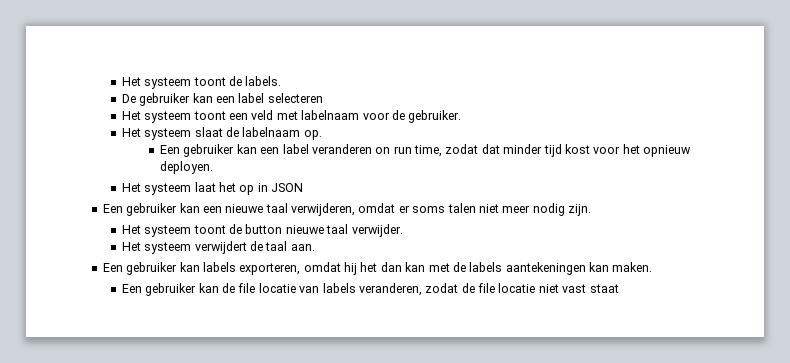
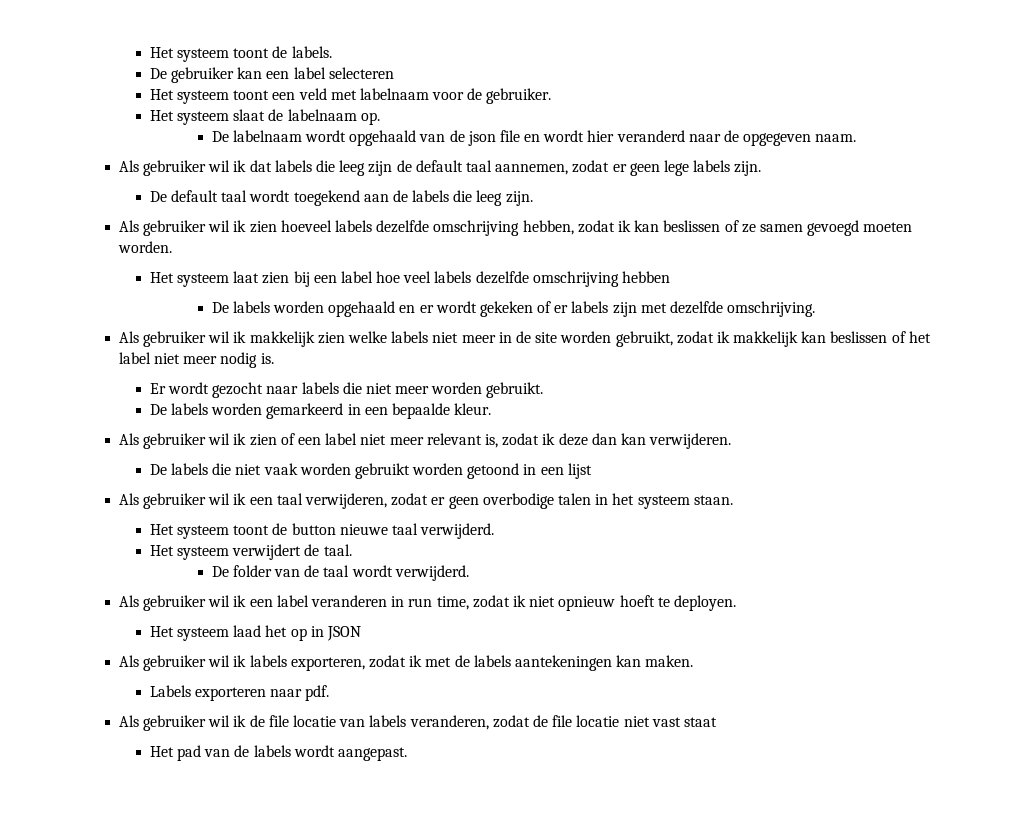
- Een gebruiker kan een label veranderen on run time, zodat dat minder tijd kost voor het opnieuw deployen.
- Het systeem laat het op in JSON
- Een gebruiker kan een nieuwe taal verwijderen, omdat er soms talen niet meer nodig zijn.
+ De labelnaam wordt opgehaald van de json file en wordt hier veranderd naar de opgegeven naam.
+ Als gebruiker wil ik dat labels die leeg zijn de default taal aannemen, zodat er geen lege labels zijn.
+ De default taal wordt toegekend aan de labels die leeg zijn.
+ Als gebruiker wil ik zien hoeveel labels dezelfde omschrijving hebben, zodat ik kan beslissen of ze samen gevoegd moeten worden.
+ Het systeem laat zien bij een label hoe veel labels dezelfde omschrijving hebben
+ De labels worden opgehaald en er wordt gekeken of er labels zijn met dezelfde omschrijving.
+ Als gebruiker wil ik makkelijk zien welke labels niet meer in de site worden gebruikt, zodat ik makkelijk kan beslissen of het label niet meer nodig is.
+ Er wordt gezocht naar labels die niet meer worden gebruikt.
+ De labels worden gemarkeerd in een bepaalde kleur.
+ Als gebruiker wil ik zien of een label niet meer relevant is, zodat ik deze dan kan verwijderen.
+ De labels die niet vaak worden gebruikt worden getoond in een lijst
+ Als gebruiker wil ik een taal verwijderen, zodat er geen overbodige talen in het systeem staan.
- Het systeem toont de button nieuwe taal verwijder.
+ Het systeem toont de button nieuwe taal verwijderd.
- Het systeem verwijdert de taal aan.
- Een gebruiker kan labels exporteren, omdat hij het dan kan met de labels aantekeningen kan maken.
+ Het systeem verwijdert de taal.
+ De folder van de taal wordt verwijderd.
+ Als gebruiker wil ik een label veranderen in run time, zodat ik niet opnieuw hoeft te deployen.
+ Het systeem laad het op in JSON
+ Als gebruiker wil ik labels exporteren, zodat ik met de labels aantekeningen kan maken.
- Een gebruiker kan de file locatie van labels veranderen, zodat de file locatie niet vast staat
+ Labels exporteren naar pdf.
+ Als gebruiker wil ik de file locatie van labels veranderen, zodat de file locatie niet vast staat
+ Het pad van de labels wordt aangepast.

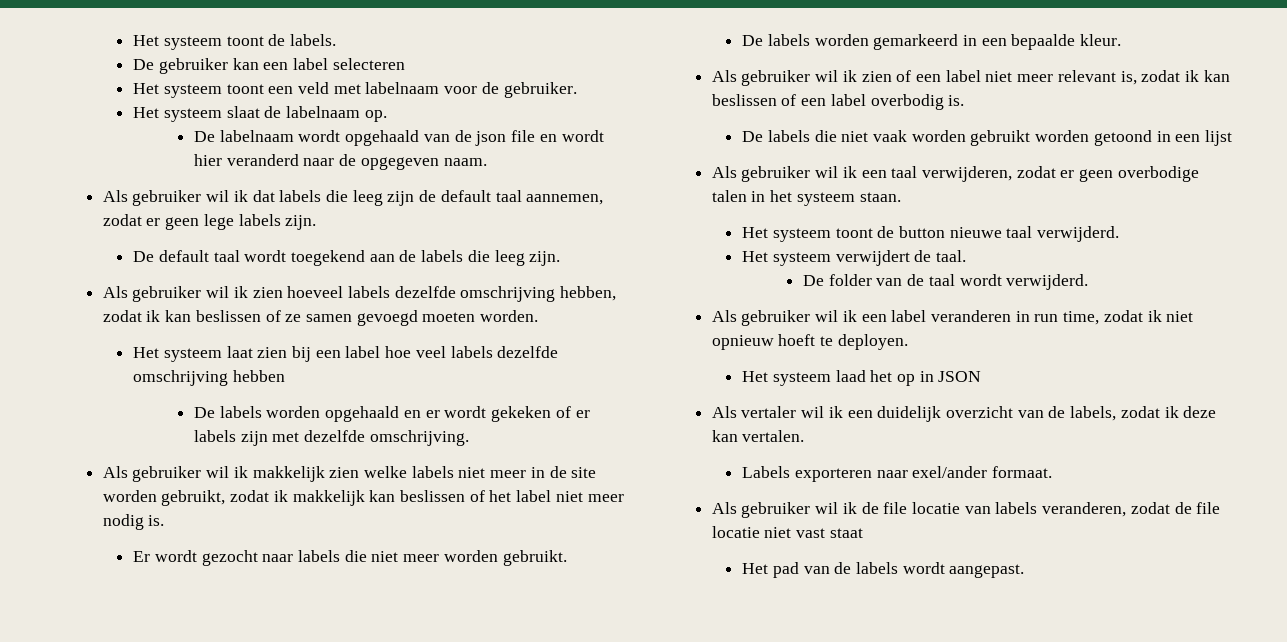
- Als gebruiker wil ik zien of een label niet meer relevant is, zodat ik deze dan kan verwijderen.
+ Als gebruiker wil ik zien of een label niet meer relevant is, zodat ik kan beslissen of een label overbodig is.
- Als gebruiker wil ik labels exporteren, zodat ik met de labels aantekeningen kan maken.
+ Als vertaler wil ik een duidelijk overzicht van de labels, zodat ik deze kan vertalen.
- Labels exporteren naar pdf.
+ Labels exporteren naar exel/ander formaat.

